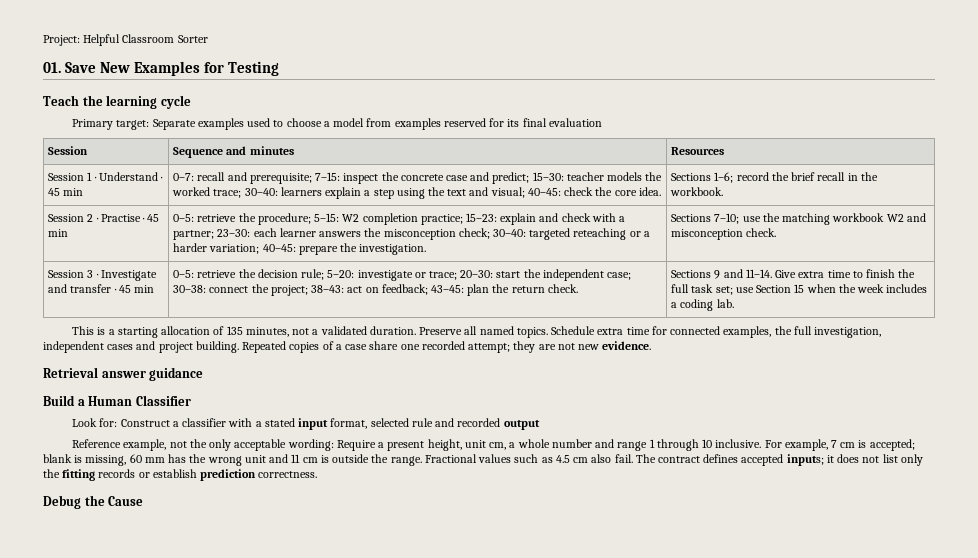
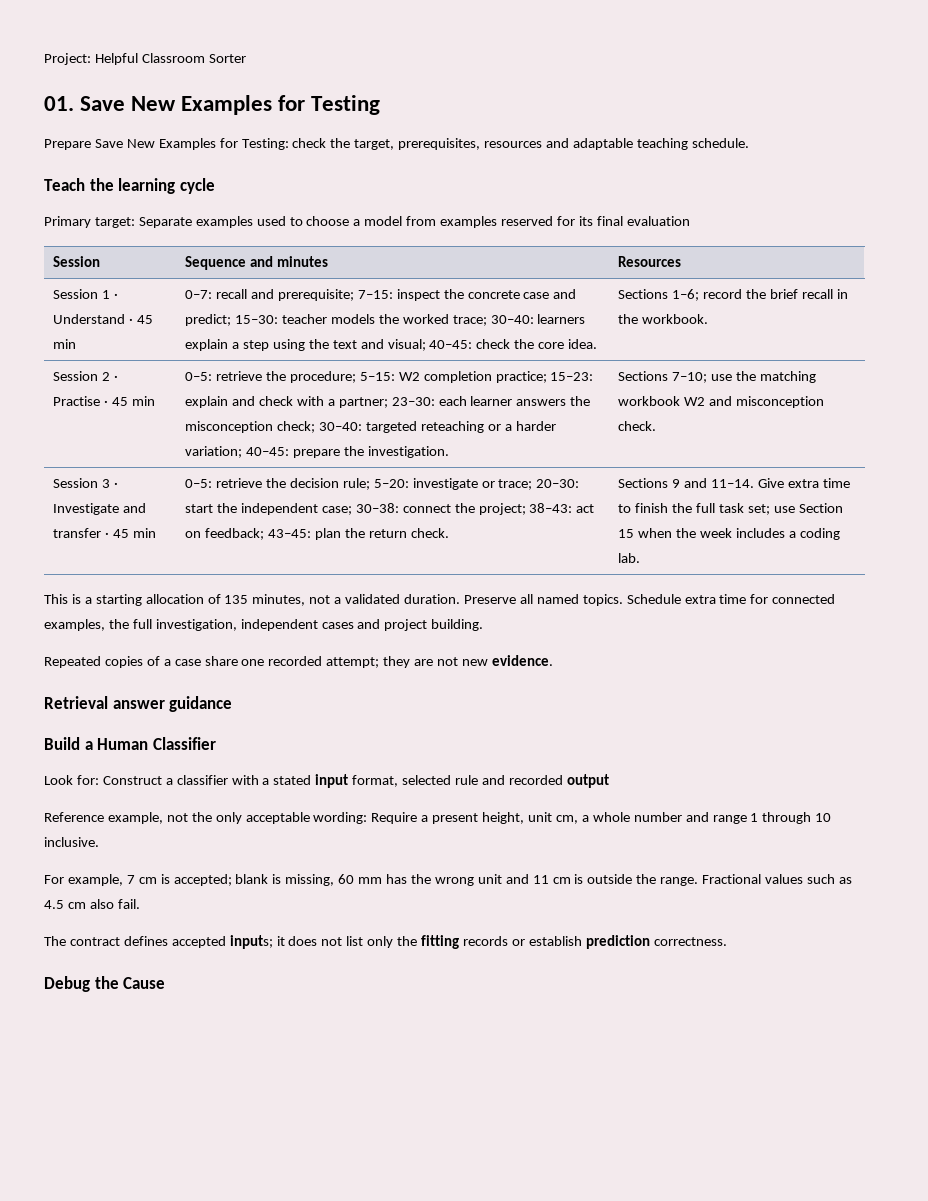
+ Prepare Save New Examples for Testing: check the target, prerequisites, resources and adaptable teaching schedule.
- Schedule extra time for connected examples, the full investigation, independent cases and project building. Repeated copies of a case share one recorded attempt; they are not new evidence.
+ Schedule extra time for connected examples, the full investigation, independent cases and project building.
+ Repeated copies of a case share one recorded attempt; they are not new evidence.
- Reference example, not the only acceptable wording: Require a present height, unit cm, a whole number and range 1 through 10 inclusive. For example, 7 cm is accepted; blank is missing, 60 mm has the wrong unit and 11 cm is outside the range.
+ Reference example, not the only acceptable wording: Require a present height, unit cm, a whole number and range 1 through 10 inclusive.
+ For example, 7 cm is accepted; blank is missing, 60 mm has the wrong unit and 11 cm is outside the range.
- Fractional values such as 4.5 cm also fail. The contract defines accepted inputs; it does not list only the fitting records or establish prediction correctness.
+ Fractional values such as 4.5 cm also fail.
+ The contract defines accepted inputs; it does not list only the fitting records or establish prediction correctness.

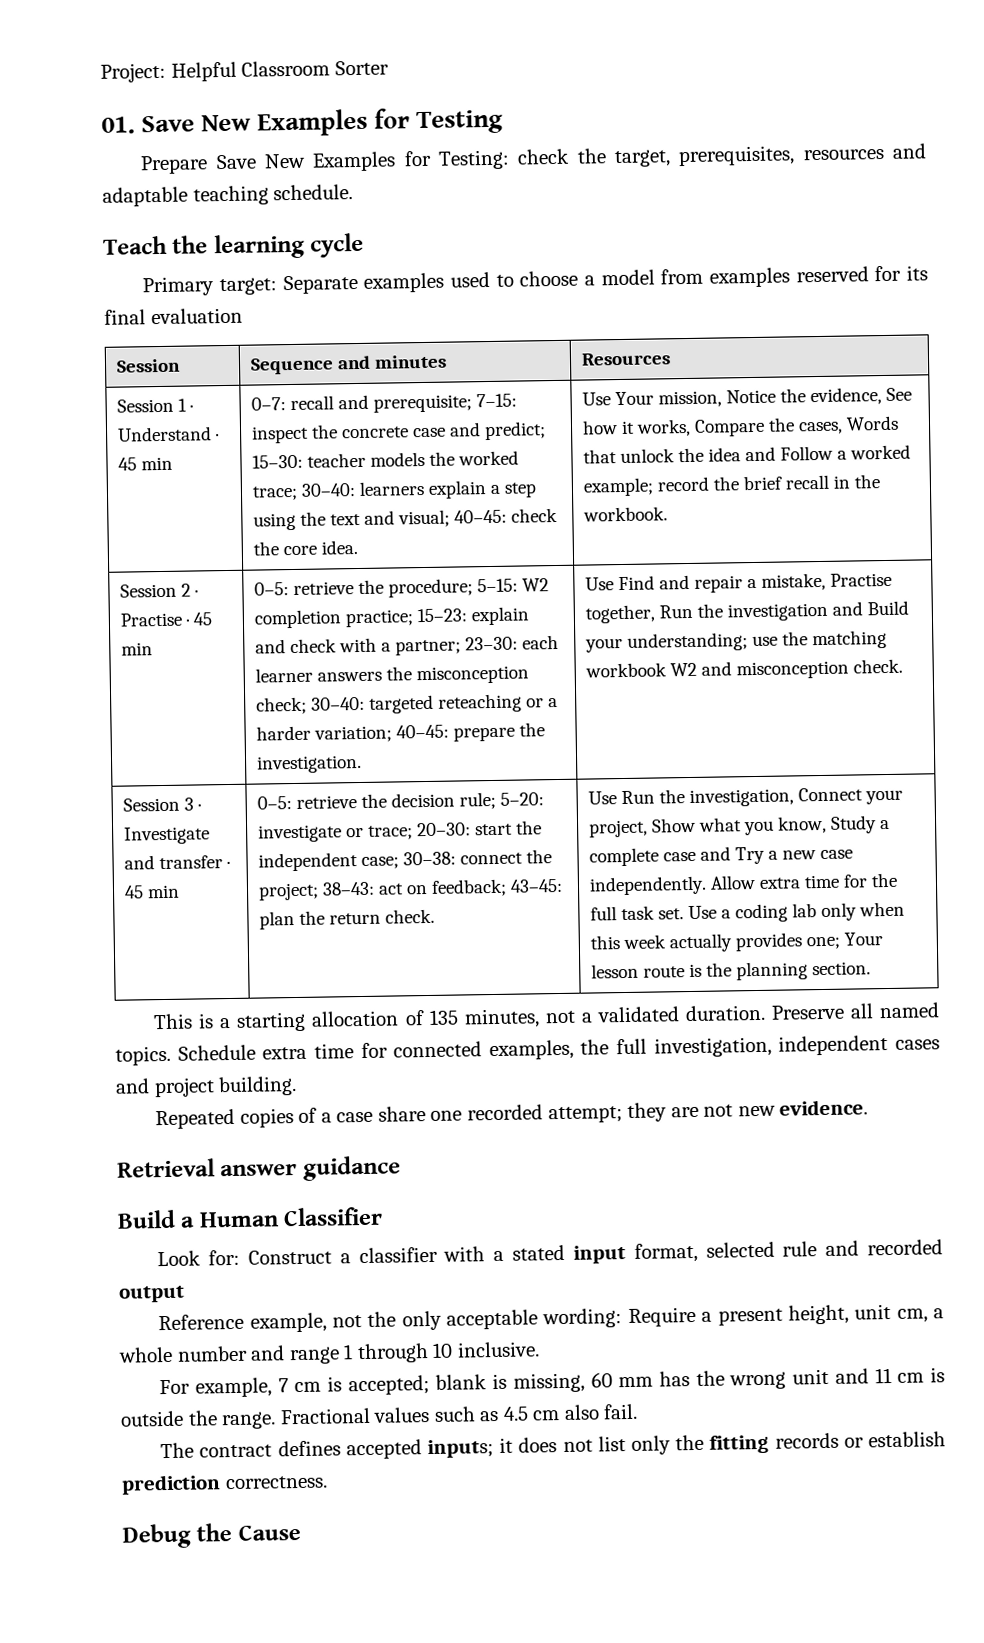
- Sections 1–6; record the brief recall in the workbook.
+ Use Your mission, Notice the evidence, See how it works, Compare the cases, Words that unlock the idea and Follow a worked example; record the brief recall in the workbook.
- Sections 7–10; use the matching workbook W2 and misconception check.
+ Use Find and repair a mistake, Practise together, Run the investigation and Build your understanding; use the matching workbook W2 and misconception check.
- Sections 9 and 11–14. Give extra time to finish the full task set; use Section 15 when the week includes a coding lab.
+ Use Run the investigation, Connect your project, Show what you know, Study a complete case and Try a new case independently. Allow extra time for the full task set. Use a coding lab only when this week actually provides one; Your lesson route is the planning section.

